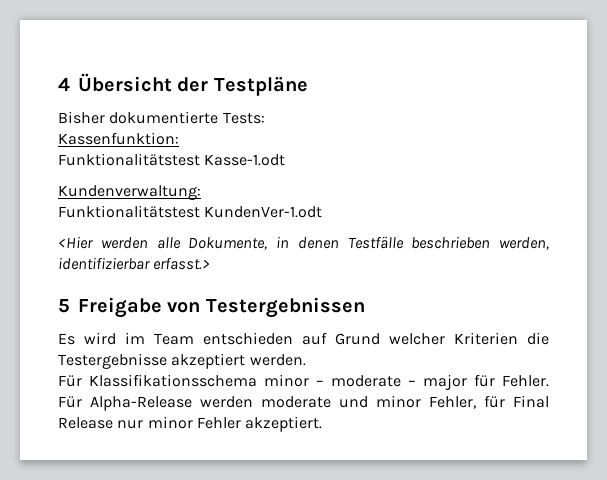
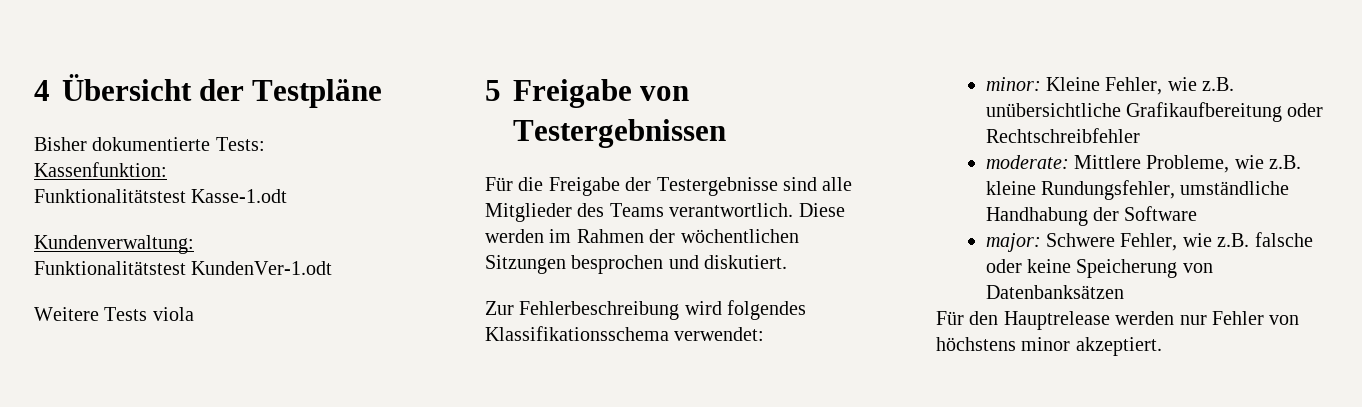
- <Hier werden alle Dokumente, in denen Testfälle beschrieben werden, identifizierbar erfasst.>
+ Weitere Tests viola
  5 Freigabe von Testergebnissen
- Es wird im Team entschieden auf Grund welcher Kriterien die Testergebnisse akzeptiert werden.
- Für Klassifikationsschema minor – moderate – major für Fehler. Für Alpha-Release werden moderate und minor Fehler, für Final Release nur minor Fehler akzeptiert.
+ Für die Freigabe der Testergebnisse sind alle Mitglieder des Teams verantwortlich. Diese werden im Rahmen der wöchentlichen Sitzungen besprochen und diskutiert.
+ Zur Fehlerbeschreibung wird folgendes Klassifikationsschema verwendet:
+ minor: Kleine Fehler, wie z.B. unübersichtliche Grafikaufbereitung oder Rechtschreibfehler
+ moderate: Mittlere Probleme, wie z.B. kleine Rundungsfehler, umständliche Handhabung der Software
+ major: Schwere Fehler, wie z.B. falsche oder keine Speicherung von Datenbanksätzen
+ Für den Hauptrelease werden nur Fehler von höchstens minor akzeptiert.

